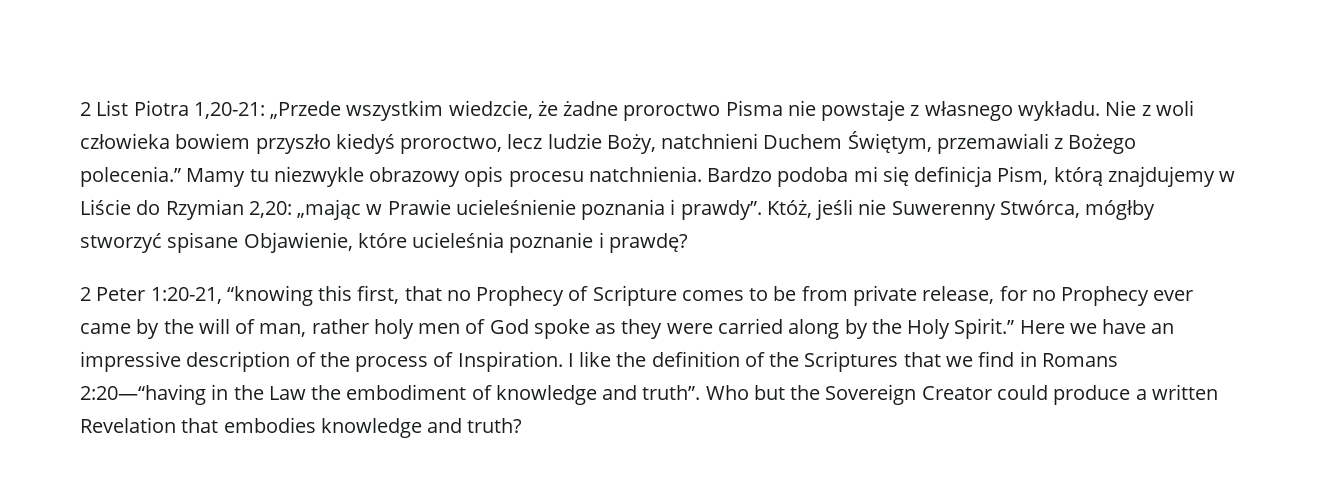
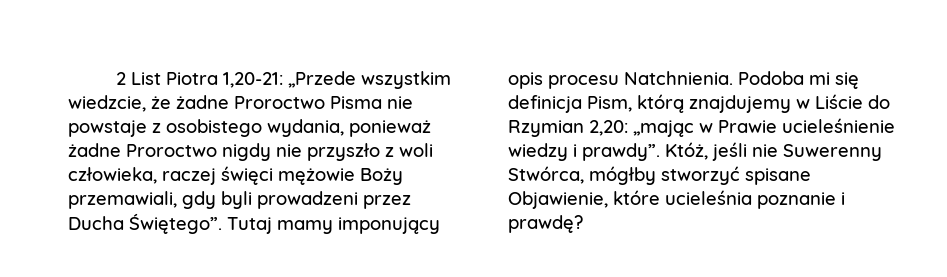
- 2 List Piotra 1,20-21: „Przede wszystkim wiedzcie, że żadne proroctwo Pisma nie powstaje z własnego wykładu. Nie z woli człowieka bowiem przyszło kiedyś proroctwo, lecz ludzie Boży, natchnieni Duchem Świętym, przemawiali z Bożego polecenia.” Mamy tu niezwykle obrazowy opis procesu natchnienia. Bardzo podoba mi się definicja Pism, którą znajdujemy w Liście do Rzymian 2,20: „mając w Prawie ucieleśnienie poznania i prawdy”.
+ 2 List Piotra 1,20-21: „Przede wszystkim wiedzcie, że żadne Proroctwo Pisma nie powstaje z osobistego wydania, ponieważ żadne Proroctwo nigdy nie przyszło z woli człowieka, raczej święci mężowie Boży przemawiali, gdy byli prowadzeni przez Ducha Świętego”. Tutaj mamy imponujący opis procesu Natchnienia. Podoba mi się definicja Pism, którą znajdujemy w Liście do Rzymian 2,20: „mając w Prawie ucieleśnienie wiedzy i prawdy”.
- 2 Peter 1:20-21, “knowing this first, that no Prophecy of Scripture comes to be from private release, for no Prophecy ever came by the will of man, rather holy men of God spoke as they were carried along by the Holy Spirit.” Here we have an impressive description of the process of Inspiration. I like the definition of the Scriptures that we find in Romans 2:20—“having in the Law the embodiment of knowledge and truth”. Who but the Sovereign Creator could produce a written Revelation that embodies knowledge and truth?

